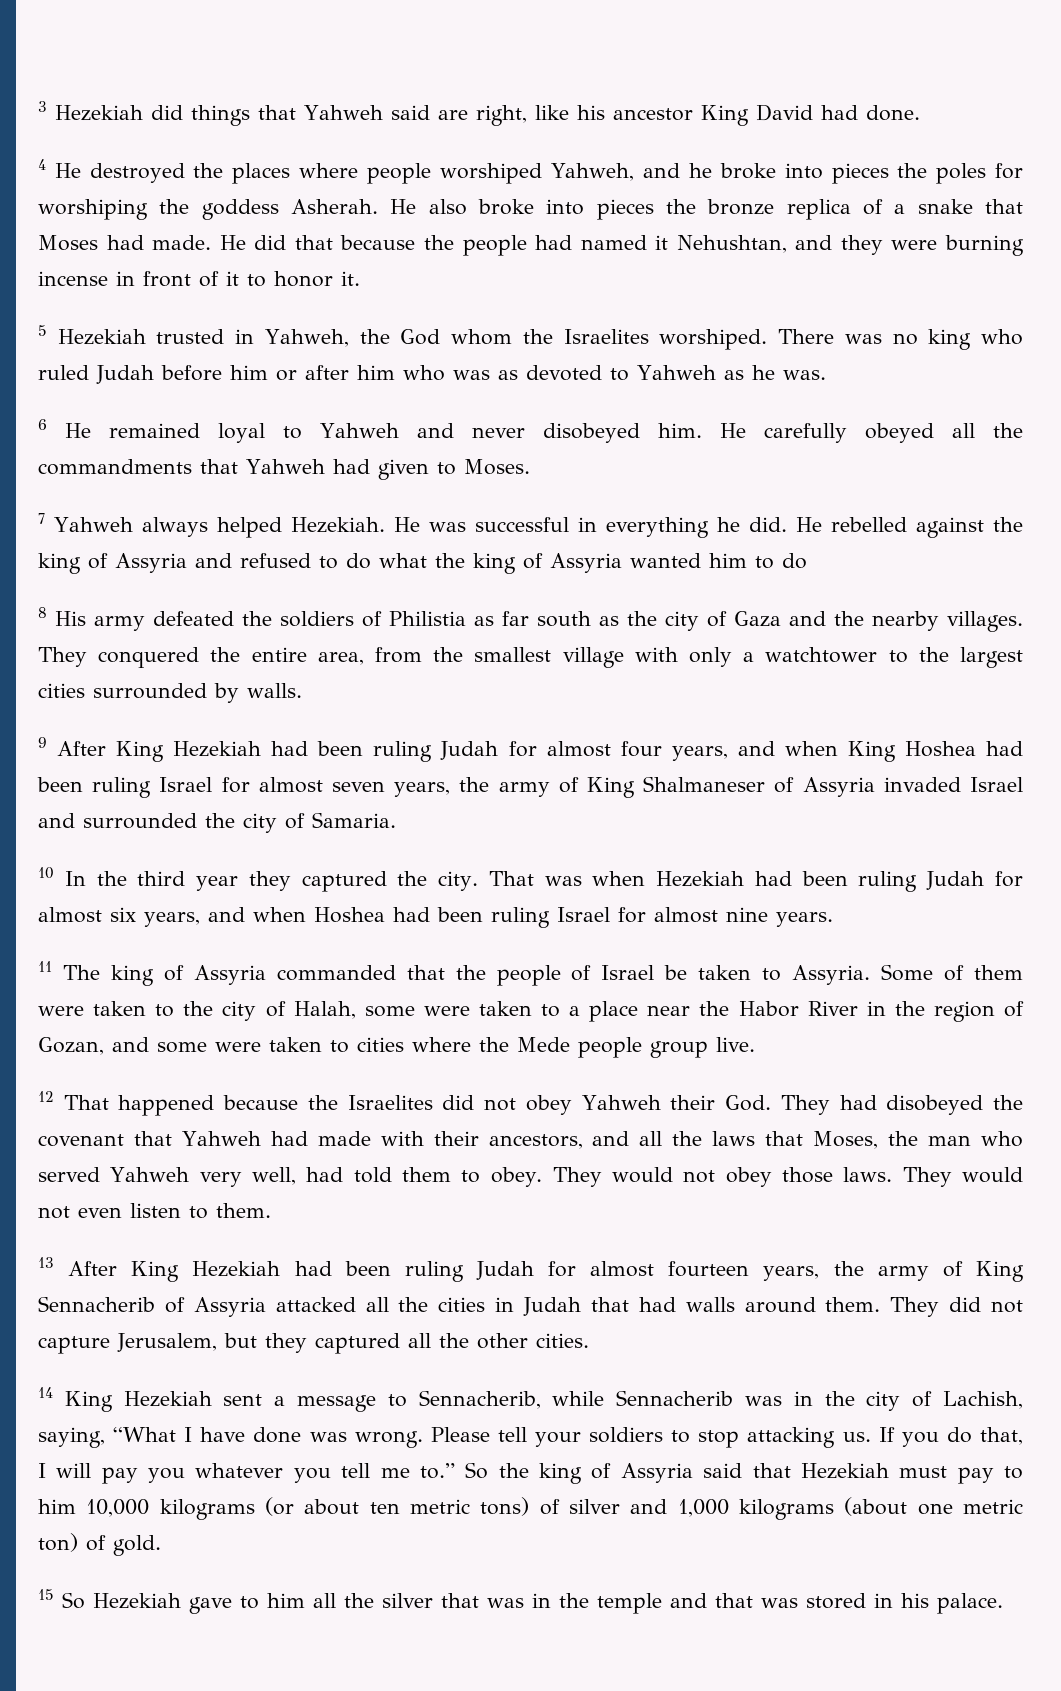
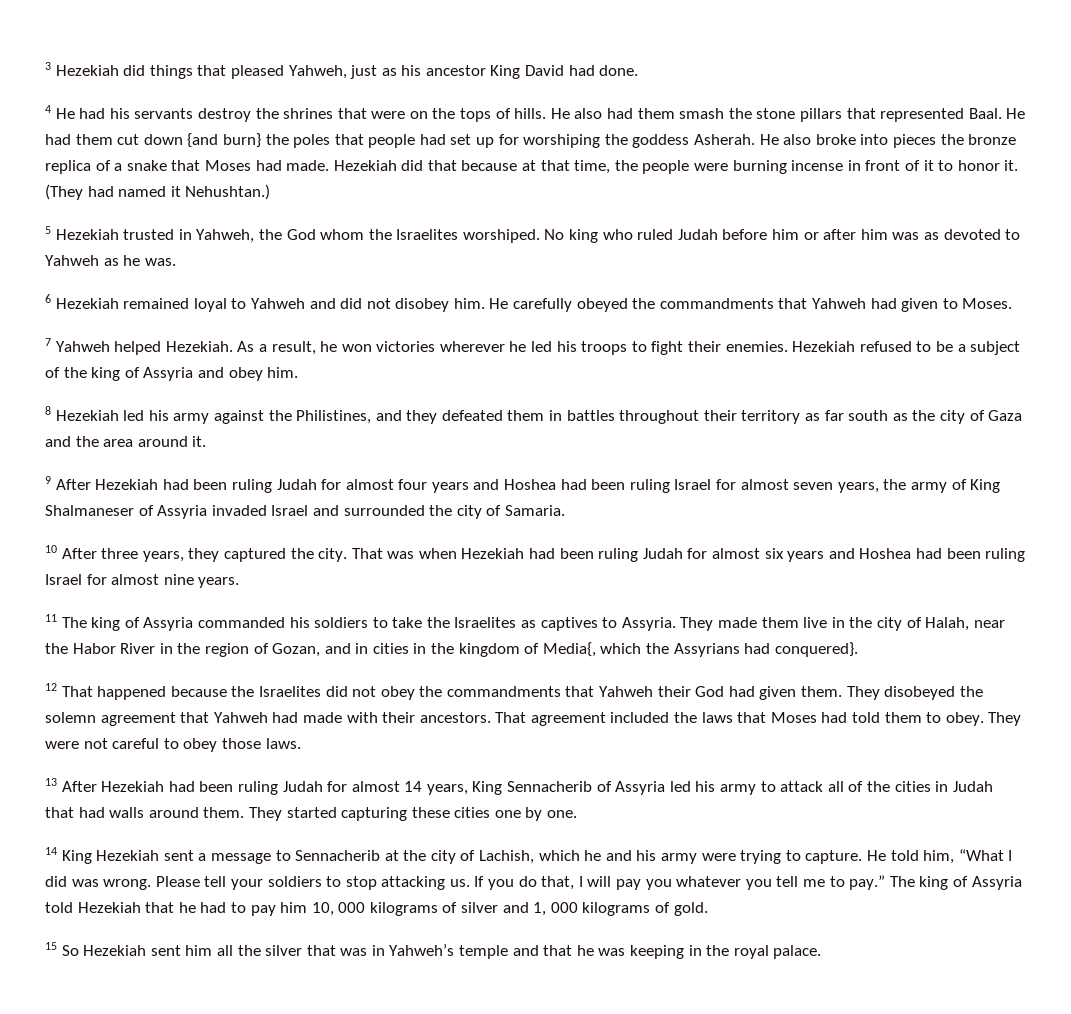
- 3 Hezekiah did things that Yahweh said are right, like his ancestor King David had done.
+ 3 Hezekiah did things that pleased Yahweh, just as his ancestor King David had done.
- 4 He destroyed the places where people worshiped Yahweh, and he broke into pieces the poles for worshiping the goddess Asherah.
+ 4 He had his servants destroy the shrines that were on the tops of hills. He also had them smash the stone pillars that represented Baal. He had them cut down {and burn} the poles that people had set up for worshiping the goddess Asherah.
- He did that because the people had named it Nehushtan, and they were burning incense in front of it to honor it.
+ Hezekiah did that because at that time, the people were burning incense in front of it to honor it. (They had named it Nehushtan.)
- There was no king who ruled Judah before him or after him who was as devoted to Yahweh as he was.
+ No king who ruled Judah before him or after him was as devoted to Yahweh as he was.
- 6 He remained loyal to Yahweh and never disobeyed him.
+ 6 Hezekiah remained loyal to Yahweh and did not disobey him.
- He carefully obeyed all the commandments that Yahweh had given to Moses.
+ He carefully obeyed the commandments that Yahweh had given to Moses.
- 7 Yahweh always helped Hezekiah.
+ 7 Yahweh helped Hezekiah.
- He was successful in everything he did. He rebelled against the king of Assyria and refused to do what the king of Assyria wanted him to do
- 8 His army defeated the soldiers of Philistia as far south as the city of Gaza and the nearby villages. They conquered the entire area, from the smallest village with only a watchtower to the largest cities surrounded by walls.
+ As a result, he won victories wherever he led his troops to fight their enemies. Hezekiah refused to be a subject of the king of Assyria and obey him.
+ 8 Hezekiah led his army against the Philistines, and they defeated them in battles throughout their territory as far south as the city of Gaza and the area around it.
- 9 After King Hezekiah had been ruling Judah for almost four years, and when King Hoshea had been ruling Israel for almost seven years, the army of King Shalmaneser of Assyria invaded Israel and surrounded the city of Samaria.
+ 9 After Hezekiah had been ruling Judah for almost four years and Hoshea had been ruling Israel for almost seven years, the army of King Shalmaneser of Assyria invaded Israel and surrounded the city of Samaria.
- 10 In the third year they captured the city.
+ 10 After three years, they captured the city.
- That was when Hezekiah had been ruling Judah for almost six years, and when Hoshea had been ruling Israel for almost nine years.
+ That was when Hezekiah had been ruling Judah for almost six years and Hoshea had been ruling Israel for almost nine years.
- 11 The king of Assyria commanded that the people of Israel be taken to Assyria. Some of them were taken to the city of Halah, some were taken to a place near the Habor River in the region of Gozan, and some were taken to cities where the Mede people group live.
+ 11 The king of Assyria commanded his soldiers to take the Israelites as captives to Assyria. They made them live in the city of Halah, near the Habor River in the region of Gozan, and in cities in the kingdom of Media{, which the Assyrians had conquered}.
- 12 That happened because the Israelites did not obey Yahweh their God. They had disobeyed the covenant that Yahweh had made with their ancestors, and all the laws that Moses, the man who served Yahweh very well, had told them to obey.
+ 12 That happened because the Israelites did not obey the commandments that Yahweh their God had given them. They disobeyed the solemn agreement that Yahweh had made with their ancestors. That agreement included the laws that Moses had told them to obey.
- They would not obey those laws. They would not even listen to them.
+ They were not careful to obey those laws.
- 13 After King Hezekiah had been ruling Judah for almost fourteen years, the army of King Sennacherib of Assyria attacked all the cities in Judah that had walls around them.
+ 13 After Hezekiah had been ruling Judah for almost 14 years, King Sennacherib of Assyria led his army to attack all of the cities in Judah that had walls around them.
- They did not capture Jerusalem, but they captured all the other cities.
+ They started capturing these cities one by one.
- 14 King Hezekiah sent a message to Sennacherib, while Sennacherib was in the city of Lachish, saying, “What I have done was wrong.
+ 14 King Hezekiah sent a message to Sennacherib at the city of Lachish, which he and his army were trying to capture. He told him, “What I did was wrong.
- If you do that, I will pay you whatever you tell me to.” So the king of Assyria said that Hezekiah must pay to him 10,000 kilograms (or about ten metric tons) of silver and 1,000 kilograms (about one metric ton) of gold.
+ If you do that, I will pay you whatever you tell me to pay.” The king of Assyria told Hezekiah that he had to pay him 10, 000 kilograms of silver and 1, 000 kilograms of gold.
- 15 So Hezekiah gave to him all the silver that was in the temple and that was stored in his palace.
+ 15 So Hezekiah sent him all the silver that was in Yahweh’s temple and that he was keeping in the royal palace.

